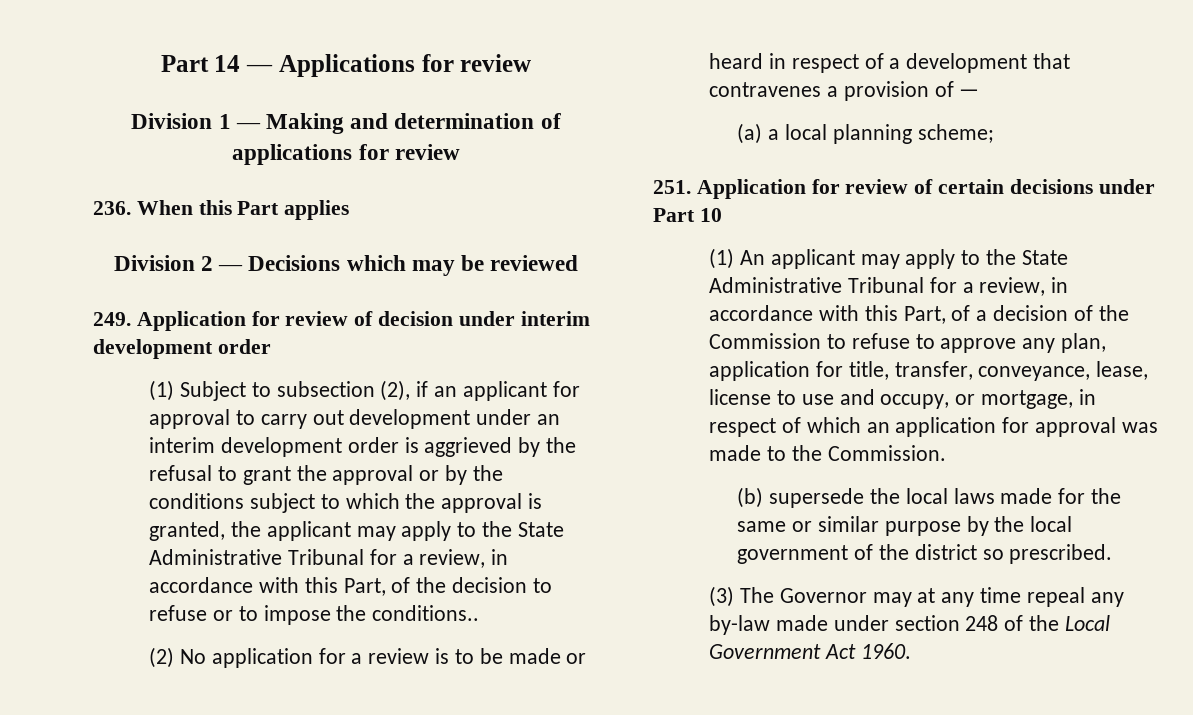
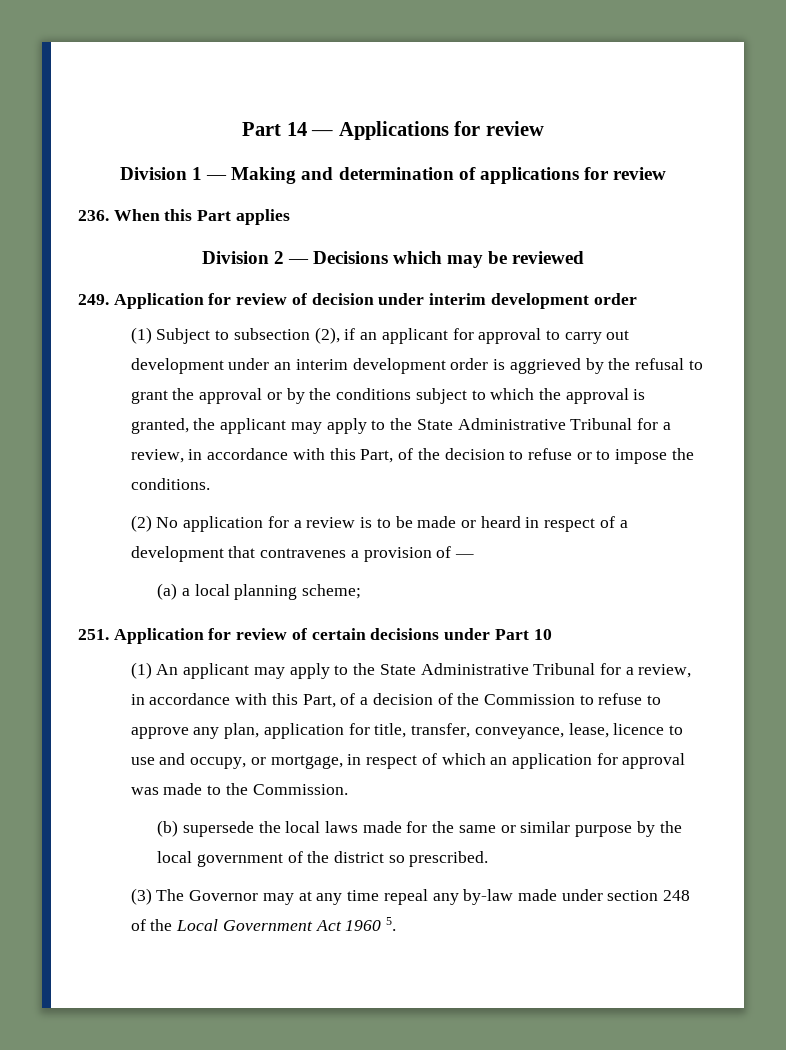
- (1) Subject to subsection (2), if an applicant for approval to carry out development under an interim development order is aggrieved by the refusal to grant the approval or by the conditions subject to which the approval is granted, the applicant may apply to the State Administrative Tribunal for a review, in accordance with this Part, of the decision to refuse or to impose the conditions..
+ (1) Subject to subsection (2), if an applicant for approval to carry out development under an interim development order is aggrieved by the refusal to grant the approval or by the conditions subject to which the approval is granted, the applicant may apply to the State Administrative Tribunal for a review, in accordance with this Part, of the decision to refuse or to impose the conditions.
- (1) An applicant may apply to the State Administrative Tribunal for a review, in accordance with this Part, of a decision of the Commission to refuse to approve any plan, application for title, transfer, conveyance, lease, license to use and occupy, or mortgage, in respect of which an application for approval was made to the Commission.
+ (1) An applicant may apply to the State Administrative Tribunal for a review, in accordance with this Part, of a decision of the Commission to refuse to approve any plan, application for title, transfer, conveyance, lease, licence to use and occupy, or mortgage, in respect of which an application for approval was made to the Commission.
- (3) The Governor may at any time repeal any by-law made under section 248 of the Local Government Act 1960.
+ (3) The Governor may at any time repeal any by-law made under section 248 of the Local Government Act 1960 5.

